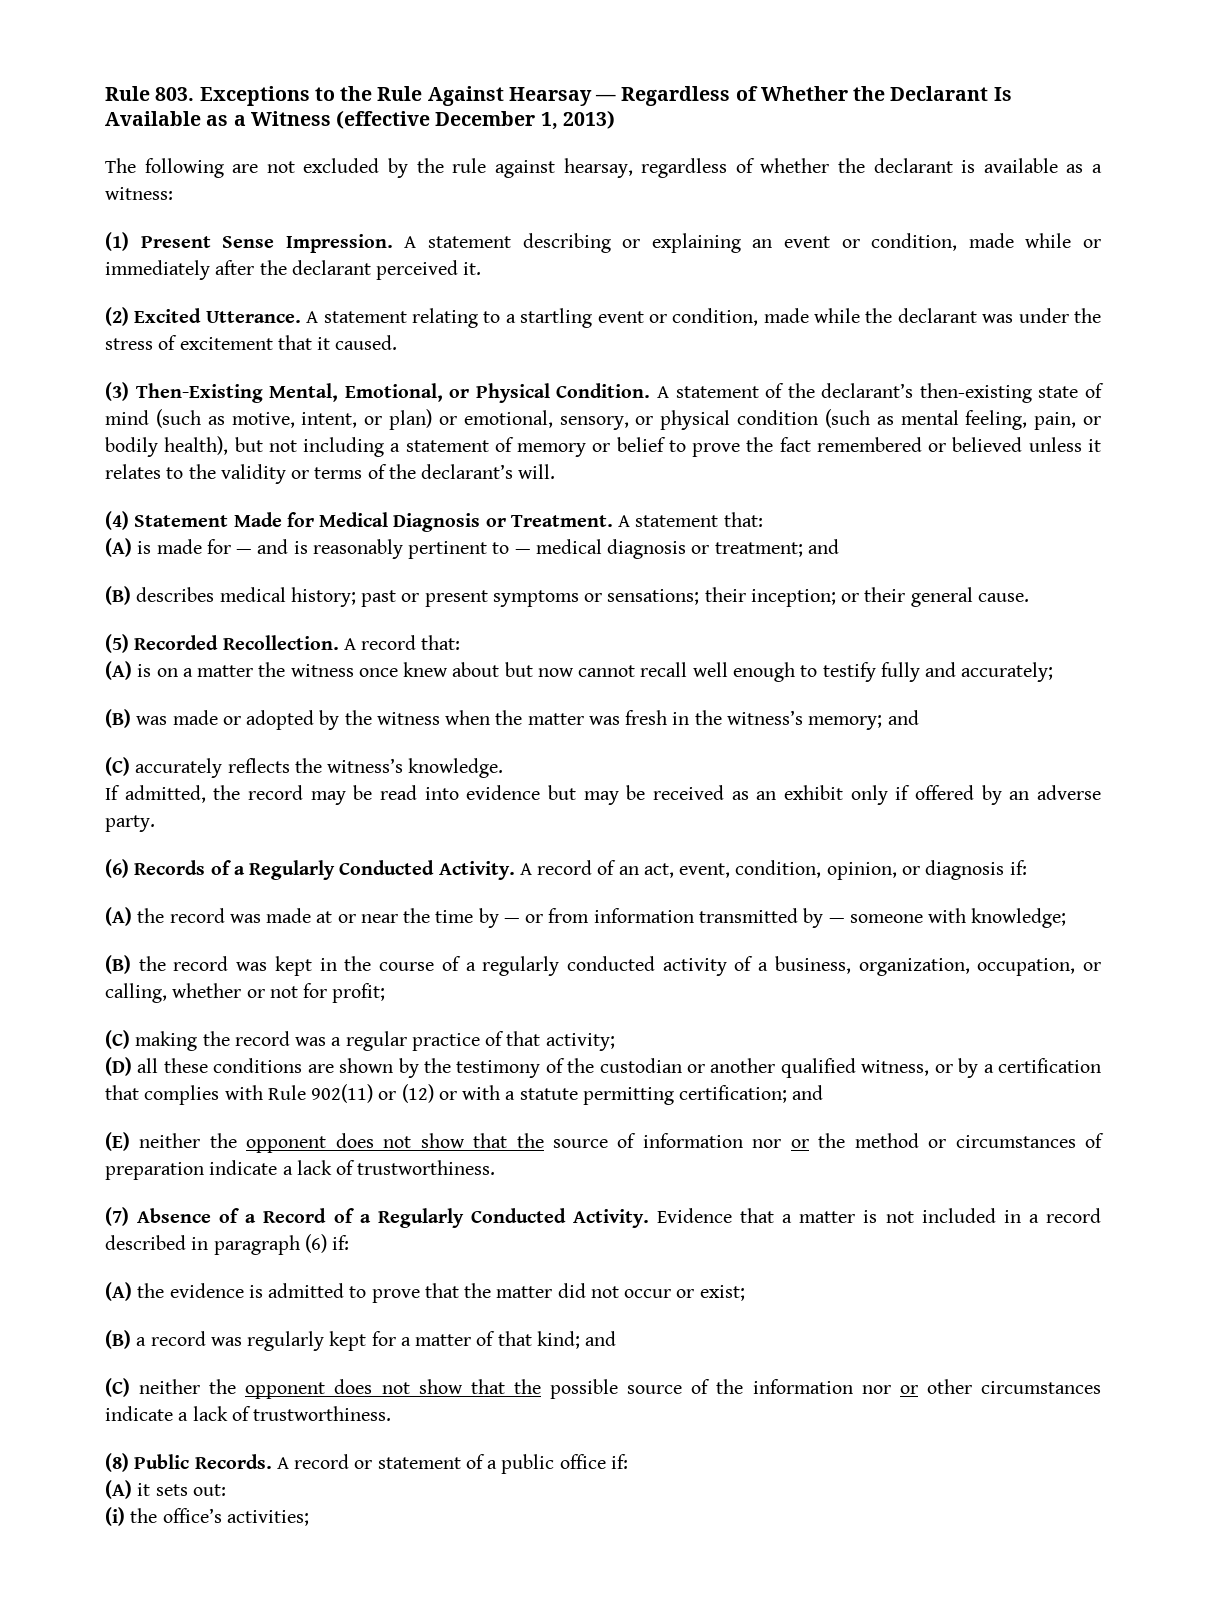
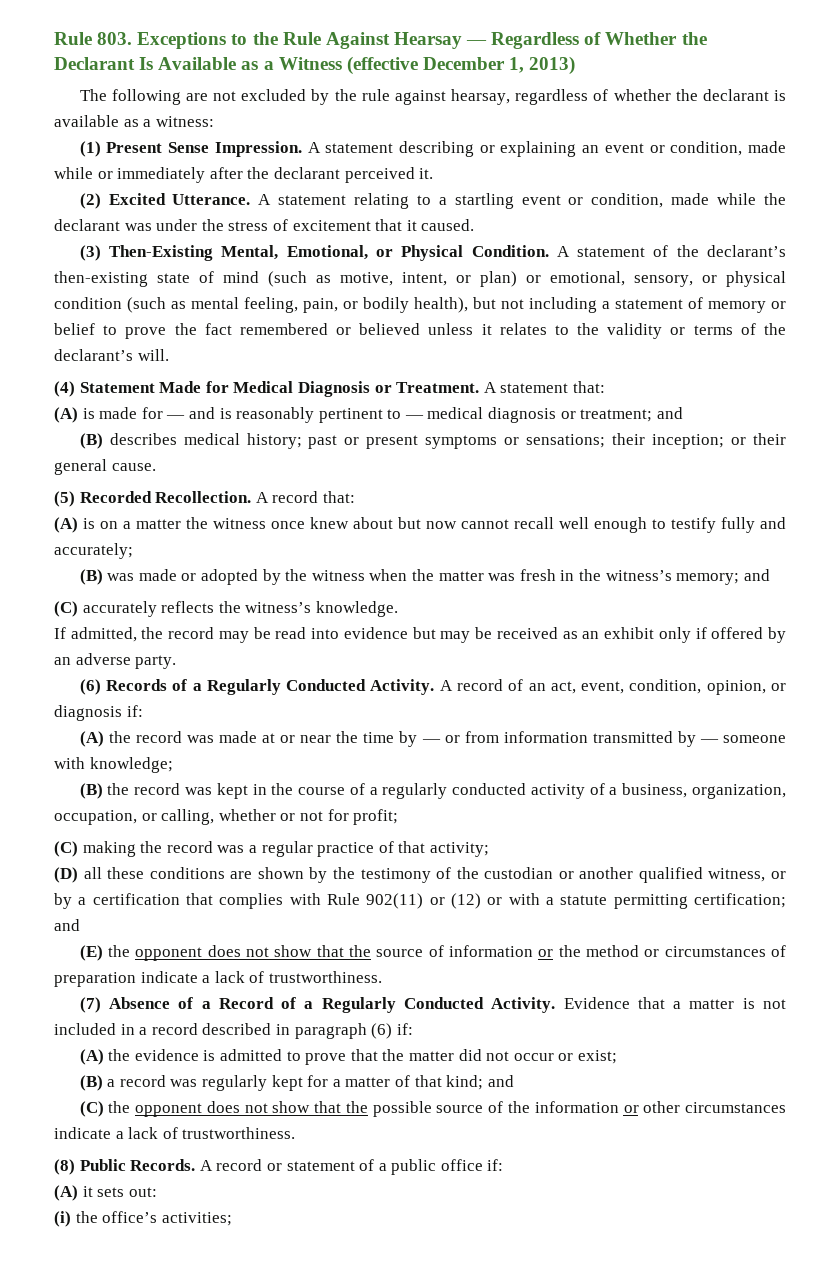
- (E) neither the opponent does not show that the source of information nor or the method or circumstances of preparation indicate a lack of trustworthiness.
+ (E) the opponent does not show that the source of information or the method or circumstances of preparation indicate a lack of trustworthiness.
- (C) neither the opponent does not show that the possible source of the information nor or other circumstances indicate a lack of trustworthiness.
+ (C) the opponent does not show that the possible source of the information or other circumstances indicate a lack of trustworthiness.

